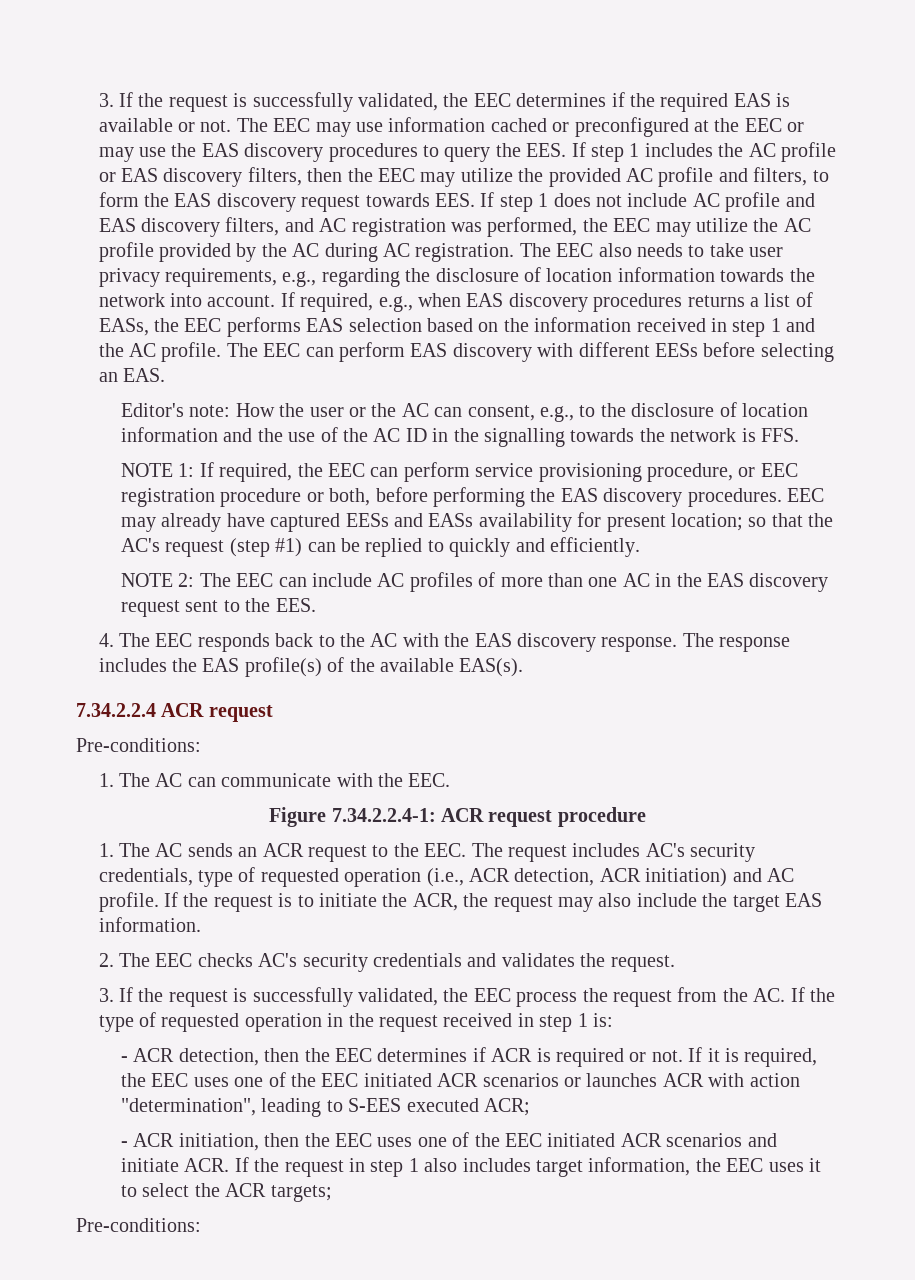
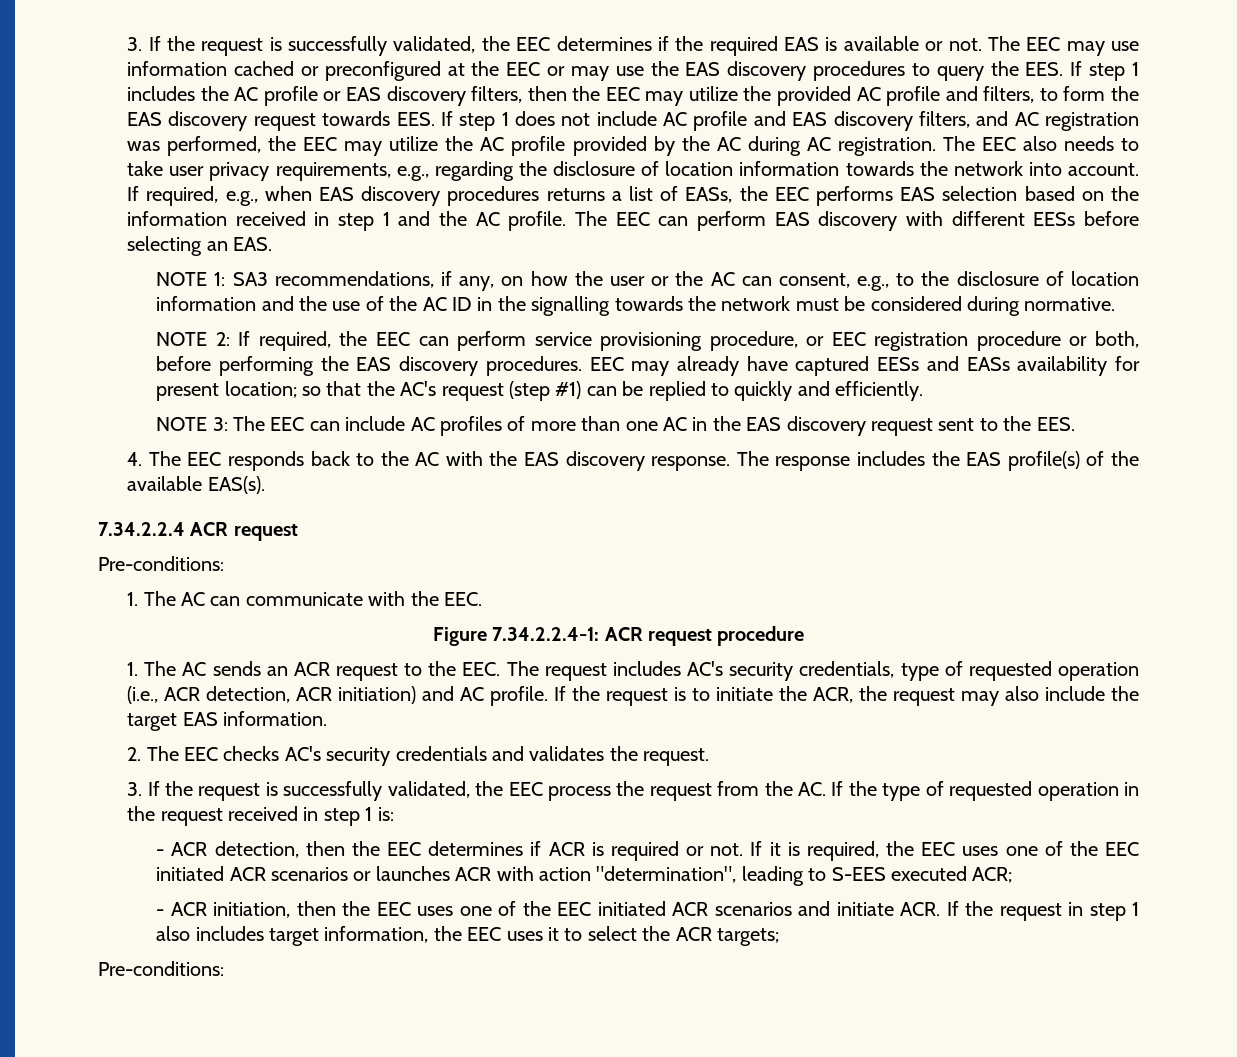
- Editor's note: How the user or the AC can consent, e.g., to the disclosure of location information and the use of the AC ID in the signalling towards the network is FFS.
- NOTE 1: If required, the EEC can perform service provisioning procedure, or EEC registration procedure or both, before performing the EAS discovery procedures.
+ NOTE 1: SA3 recommendations, if any, on how the user or the AC can consent, e.g., to the disclosure of location information and the use of the AC ID in the signalling towards the network must be considered during normative.
+ NOTE 2: If required, the EEC can perform service provisioning procedure, or EEC registration procedure or both, before performing the EAS discovery procedures.
- NOTE 2: The EEC can include AC profiles of more than one AC in the EAS discovery request sent to the EES.
+ NOTE 3: The EEC can include AC profiles of more than one AC in the EAS discovery request sent to the EES.

